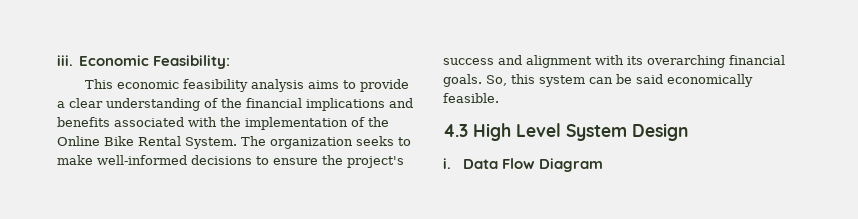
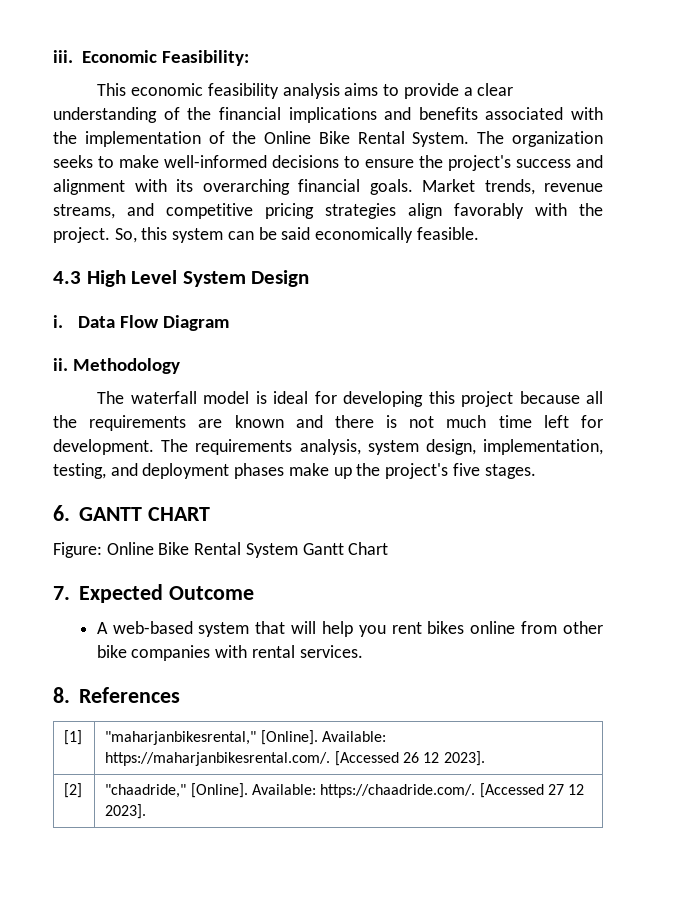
+ Market trends, revenue streams, and competitive pricing strategies align favorably with the project.
+ ii. Methodology
+ The waterfall model is ideal for developing this project because all the requirements are known and there is not much time left for development. The requirements analysis, system design, implementation, testing, and deployment phases make up the project's five stages.
+ 6. GANTT CHART
+ Figure: Online Bike Rental System Gantt Chart
+ 7. Expected Outcome
+ A web-based system that will help you rent bikes online from other bike companies with rental services.
+ 8. References
+ [1] | "maharjanbikesrental," [Online]. Available: https://maharjanbikesrental.com/. [Accessed 26 12 2023].
+ [2] | "chaadride," [Online]. Available: https://chaadride.com/. [Accessed 27 12 2023].

